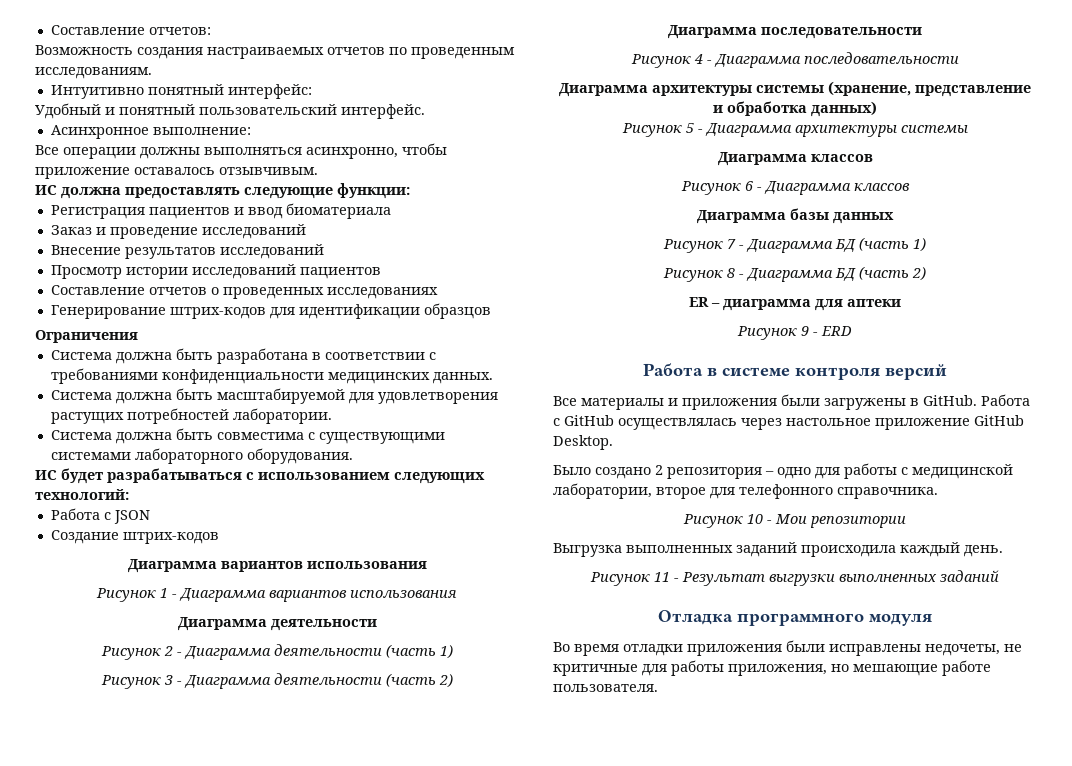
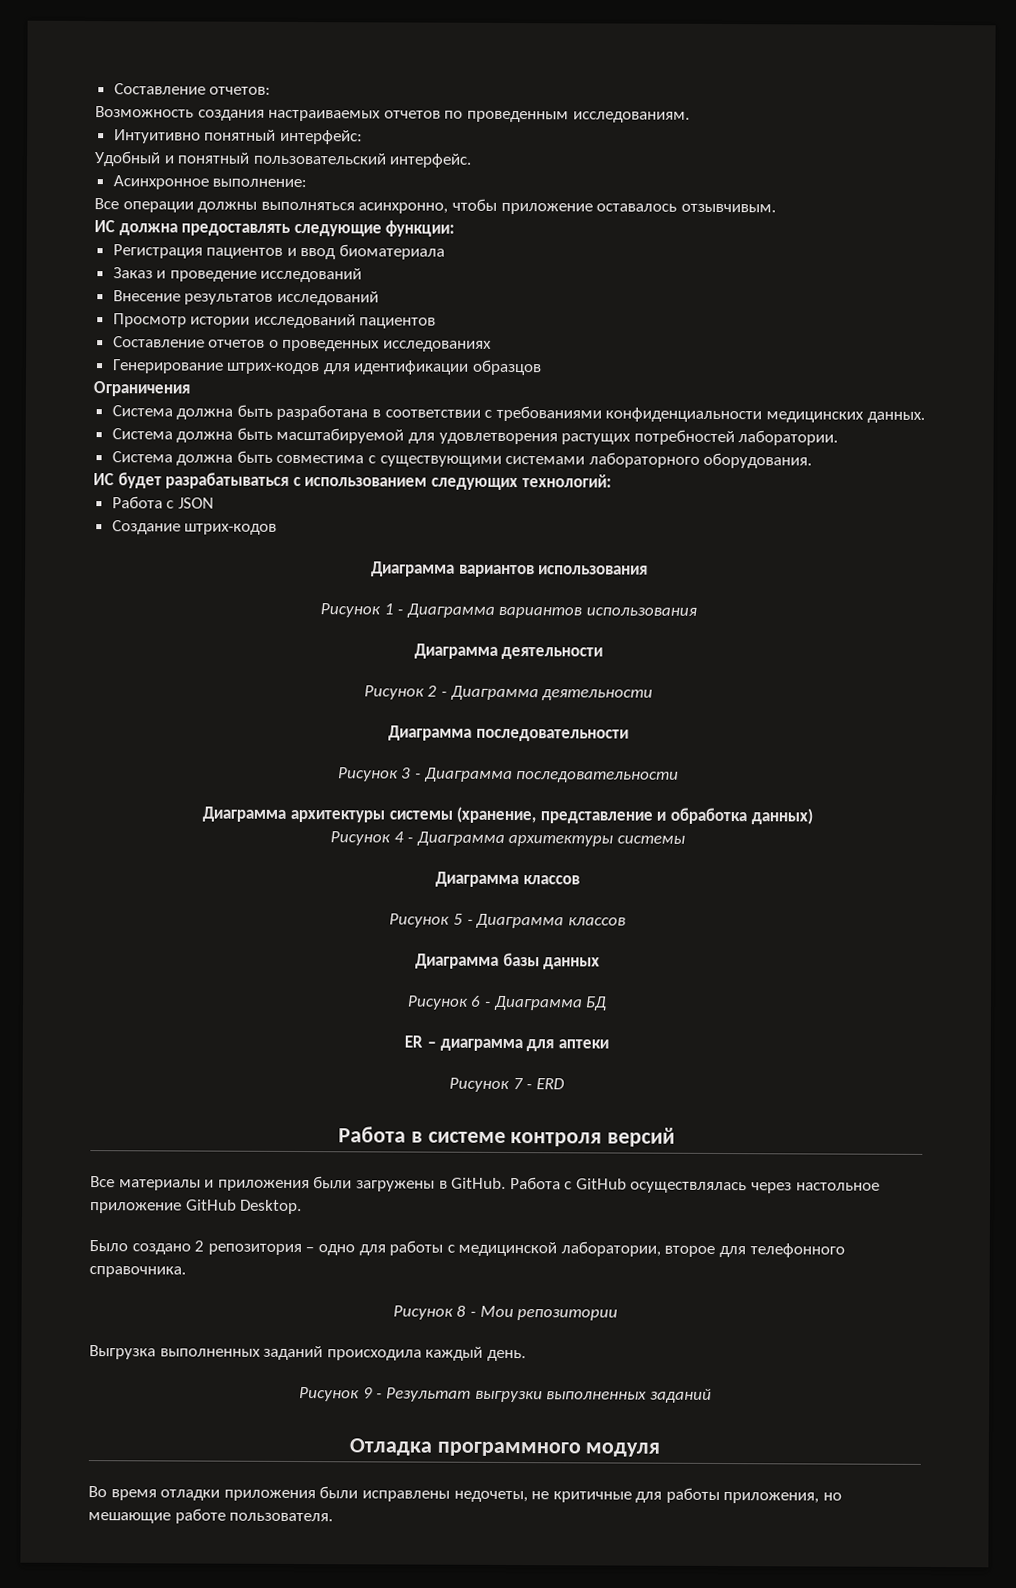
- Рисунок 2 - Диаграмма деятельности (часть 1)
- Рисунок 3 - Диаграмма деятельности (часть 2)
+ Рисунок 2 - Диаграмма деятельности
- Рисунок 4 - Диаграмма последовательности
+ Рисунок 3 - Диаграмма последовательности
- Рисунок 5 - Диаграмма архитектуры системы
+ Рисунок 4 - Диаграмма архитектуры системы
- Рисунок 6 - Диаграмма классов
+ Рисунок 5 - Диаграмма классов
- Рисунок 7 - Диаграмма БД (часть 1)
- Рисунок 8 - Диаграмма БД (часть 2)
+ Рисунок 6 - Диаграмма БД
- Рисунок 9 - ERD
+ Рисунок 7 - ERD
- Рисунок 10 - Мои репозитории
+ Рисунок 8 - Мои репозитории
- Рисунок 11 - Результат выгрузки выполненных заданий
+ Рисунок 9 - Результат выгрузки выполненных заданий

